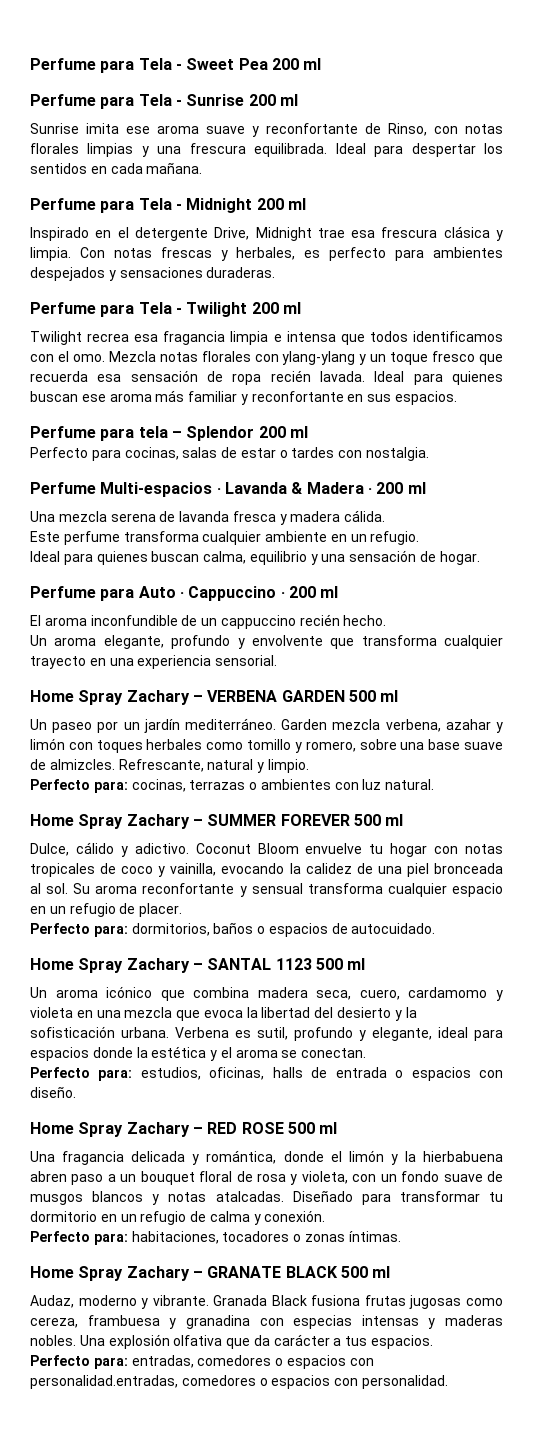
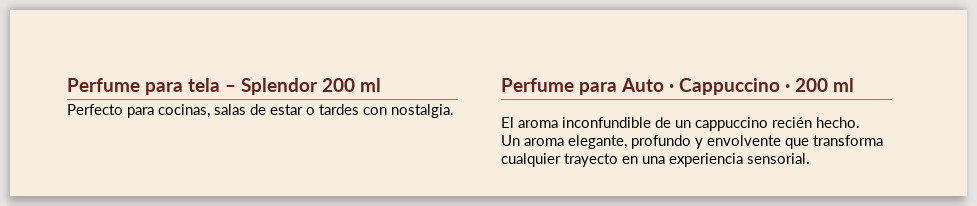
- Perfume para Tela - Sweet Pea 200 ml
- Perfume para Tela - Sunrise 200 ml
- Sunrise imita ese aroma suave y reconfortante de Rinso, con notas florales limpias y una frescura equilibrada. Ideal para despertar los sentidos en cada mañana.
- Perfume para Tela - Midnight 200 ml
- Inspirado en el detergente Drive, Midnight trae esa frescura clásica y limpia. Con notas frescas y herbales, es perfecto para ambientes despejados y sensaciones duraderas.
- Perfume para Tela - Twilight 200 ml
- Twilight recrea esa fragancia limpia e intensa que todos identificamos con el omo. Mezcla notas florales con ylang-ylang y un toque fresco que recuerda esa sensación de ropa recién lavada. Ideal para quienes buscan ese aroma más familiar y reconfortante en sus espacios.
- Perfume Multi-espacios · Lavanda & Madera · 200 ml
- Una mezcla serena de lavanda fresca y madera cálida.
- Este perfume transforma cualquier ambiente en un refugio.
- Ideal para quienes buscan calma, equilibrio y una sensación de hogar.
- Home Spray Zachary – VERBENA GARDEN 500 ml
- Un paseo por un jardín mediterráneo. Garden mezcla verbena, azahar y limón con toques herbales como tomillo y romero, sobre una base suave de almizcles. Refrescante, natural y limpio.
- Perfecto para: cocinas, terrazas o ambientes con luz natural.
- Home Spray Zachary – SUMMER FOREVER 500 ml
- Dulce, cálido y adictivo. Coconut Bloom envuelve tu hogar con notas tropicales de coco y vainilla, evocando la calidez de una piel bronceada al sol. Su aroma reconfortante y sensual transforma cualquier espacio en un refugio de placer.
- Perfecto para: dormitorios, baños o espacios de autocuidado.
- Home Spray Zachary – SANTAL 1123 500 ml
- Un aroma icónico que combina madera seca, cuero, cardamomo y violeta en una mezcla que evoca la libertad del desierto y la sofisticación urbana. Verbena es sutil, profundo y elegante, ideal para espacios donde la estética y el aroma se conectan.
- Perfecto para: estudios, oficinas, halls de entrada o espacios con diseño.
- Home Spray Zachary – RED ROSE 500 ml
- Una fragancia delicada y romántica, donde el limón y la hierbabuena abren paso a un bouquet floral de rosa y violeta, con un fondo suave de musgos blancos y notas atalcadas. Diseñado para transformar tu dormitorio en un refugio de calma y conexión.
- Perfecto para: habitaciones, tocadores o zonas íntimas.
- Home Spray Zachary – GRANATE BLACK 500 ml
- Audaz, moderno y vibrante. Granada Black fusiona frutas jugosas como cereza, frambuesa y granadina con especias intensas y maderas nobles. Una explosión olfativa que da carácter a tus espacios.
- Perfecto para: entradas, comedores o espacios con personalidad.entradas, comedores o espacios con personalidad.

